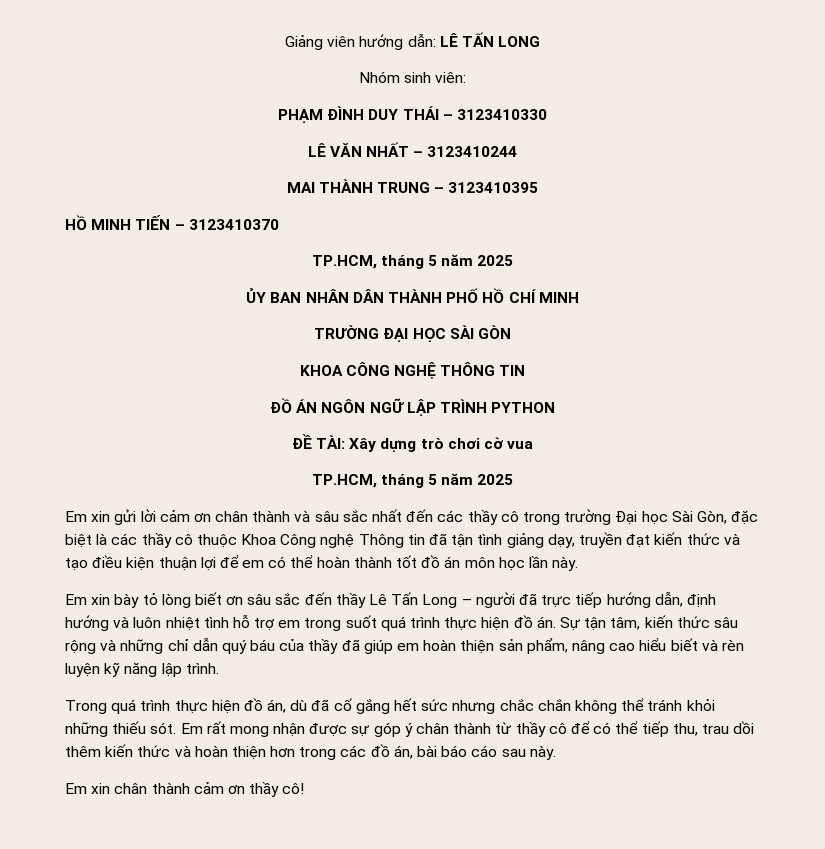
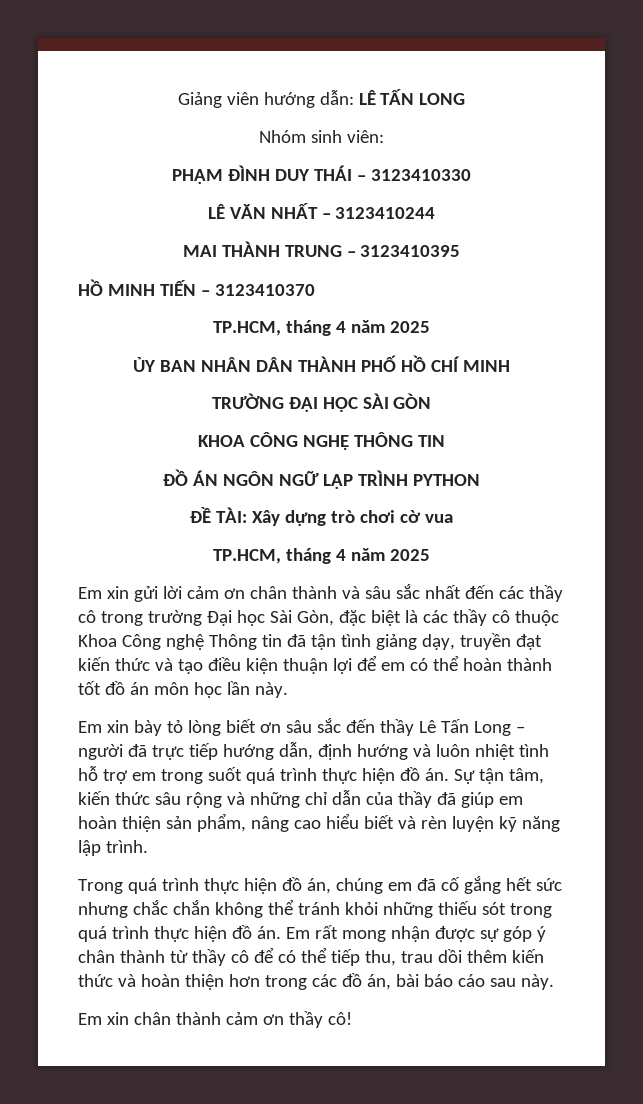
  HỒ MINH TIẾN – 3123410370
- TP.HCM, tháng 5 năm 2025
+ TP.HCM, tháng 4 năm 2025
  ĐỀ TÀI: Xây dựng trò chơi cờ vua
- TP.HCM, tháng 5 năm 2025
+ TP.HCM, tháng 4 năm 2025
- Sự tận tâm, kiến thức sâu rộng và những chỉ dẫn quý báu của thầy đã giúp em hoàn thiện sản phẩm, nâng cao hiểu biết và rèn luyện kỹ năng lập trình.
+ Sự tận tâm, kiến thức sâu rộng và những chỉ dẫn của thầy đã giúp em hoàn thiện sản phẩm, nâng cao hiểu biết và rèn luyện kỹ năng lập trình.
- Trong quá trình thực hiện đồ án, dù đã cố gắng hết sức nhưng chắc chắn không thể tránh khỏi những thiếu sót.
+ Trong quá trình thực hiện đồ án, chúng em đã cố gắng hết sức nhưng chắc chắn không thể tránh khỏi những thiếu sót trong quá trình thực hiện đồ án.

